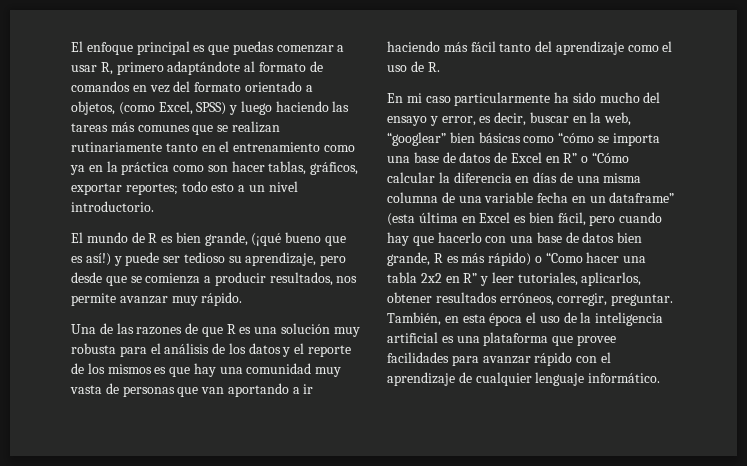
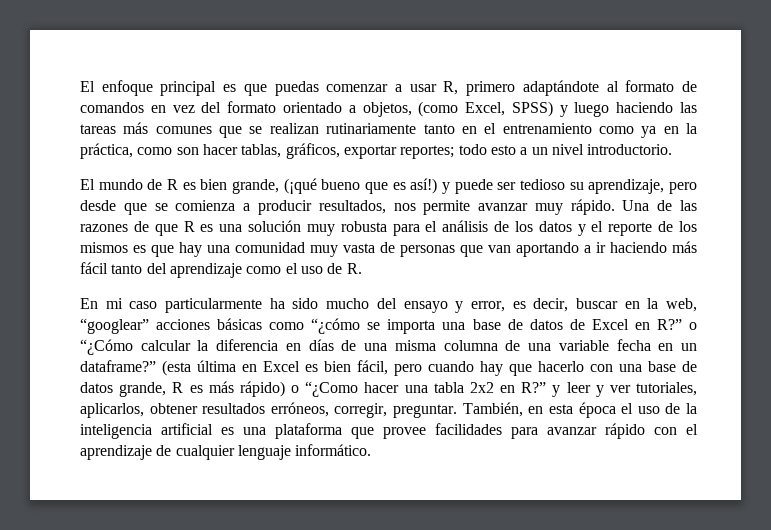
- El enfoque principal es que puedas comenzar a usar R, primero adaptándote al formato de comandos en vez del formato orientado a objetos, (como Excel, SPSS) y luego haciendo las tareas más comunes que se realizan rutinariamente tanto en el entrenamiento como ya en la práctica como son hacer tablas, gráficos, exportar reportes; todo esto a un nivel introductorio.
+ El enfoque principal es que puedas comenzar a usar R, primero adaptándote al formato de comandos en vez del formato orientado a objetos, (como Excel, SPSS) y luego haciendo las tareas más comunes que se realizan rutinariamente tanto en el entrenamiento como ya en la práctica, como son hacer tablas, gráficos, exportar reportes; todo esto a un nivel introductorio.
- El mundo de R es bien grande, (¡qué bueno que es así!) y puede ser tedioso su aprendizaje, pero desde que se comienza a producir resultados, nos permite avanzar muy rápido.
- Una de las razones de que R es una solución muy robusta para el análisis de los datos y el reporte de los mismos es que hay una comunidad muy vasta de personas que van aportando a ir haciendo más fácil tanto del aprendizaje como el uso de R.
+ El mundo de R es bien grande, (¡qué bueno que es así!) y puede ser tedioso su aprendizaje, pero desde que se comienza a producir resultados, nos permite avanzar muy rápido. Una de las razones de que R es una solución muy robusta para el análisis de los datos y el reporte de los mismos es que hay una comunidad muy vasta de personas que van aportando a ir haciendo más fácil tanto del aprendizaje como el uso de R.
- En mi caso particularmente ha sido mucho del ensayo y error, es decir, buscar en la web, “googlear” bien básicas como “cómo se importa una base de datos de Excel en R” o “Cómo calcular la diferencia en días de una misma columna de una variable fecha en un dataframe” (esta última en Excel es bien fácil, pero cuando hay que hacerlo con una base de datos bien grande, R es más rápido) o “Como hacer una tabla 2x2 en R” y leer tutoriales, aplicarlos, obtener resultados erróneos, corregir, preguntar.
+ En mi caso particularmente ha sido mucho del ensayo y error, es decir, buscar en la web, “googlear” acciones básicas como “¿cómo se importa una base de datos de Excel en R?” o “¿Cómo calcular la diferencia en días de una misma columna de una variable fecha en un dataframe?” (esta última en Excel es bien fácil, pero cuando hay que hacerlo con una base de datos grande, R es más rápido) o “¿Como hacer una tabla 2x2 en R?” y leer y ver tutoriales, aplicarlos, obtener resultados erróneos, corregir, preguntar.

